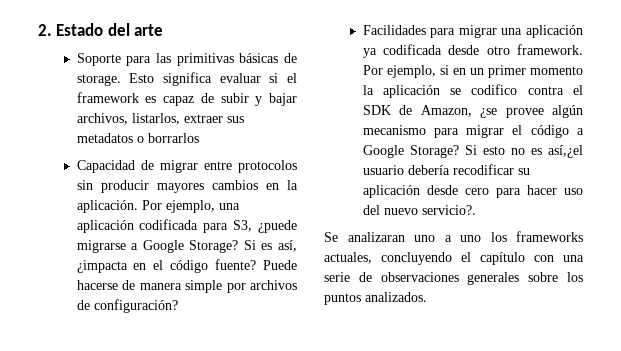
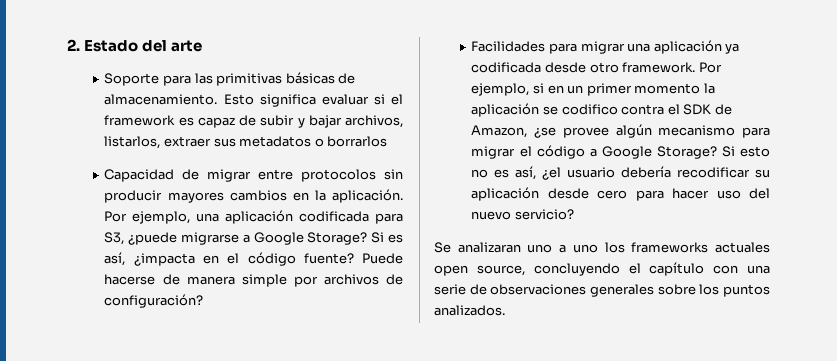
- Soporte para las primitivas básicas de storage.
+ Soporte para las primitivas básicas de almacenamiento.
- Si esto no es así,¿el usuario debería recodificar su aplicación desde cero para hacer uso del nuevo servicio?.
+ Si esto no es así, ¿el usuario debería recodificar su aplicación desde cero para hacer uso del nuevo servicio?
- Se analizaran uno a uno los frameworks actuales, concluyendo el capítulo con una serie de observaciones generales sobre los puntos analizados.
+ Se analizaran uno a uno los frameworks actuales open source, concluyendo el capítulo con una serie de observaciones generales sobre los puntos analizados.

